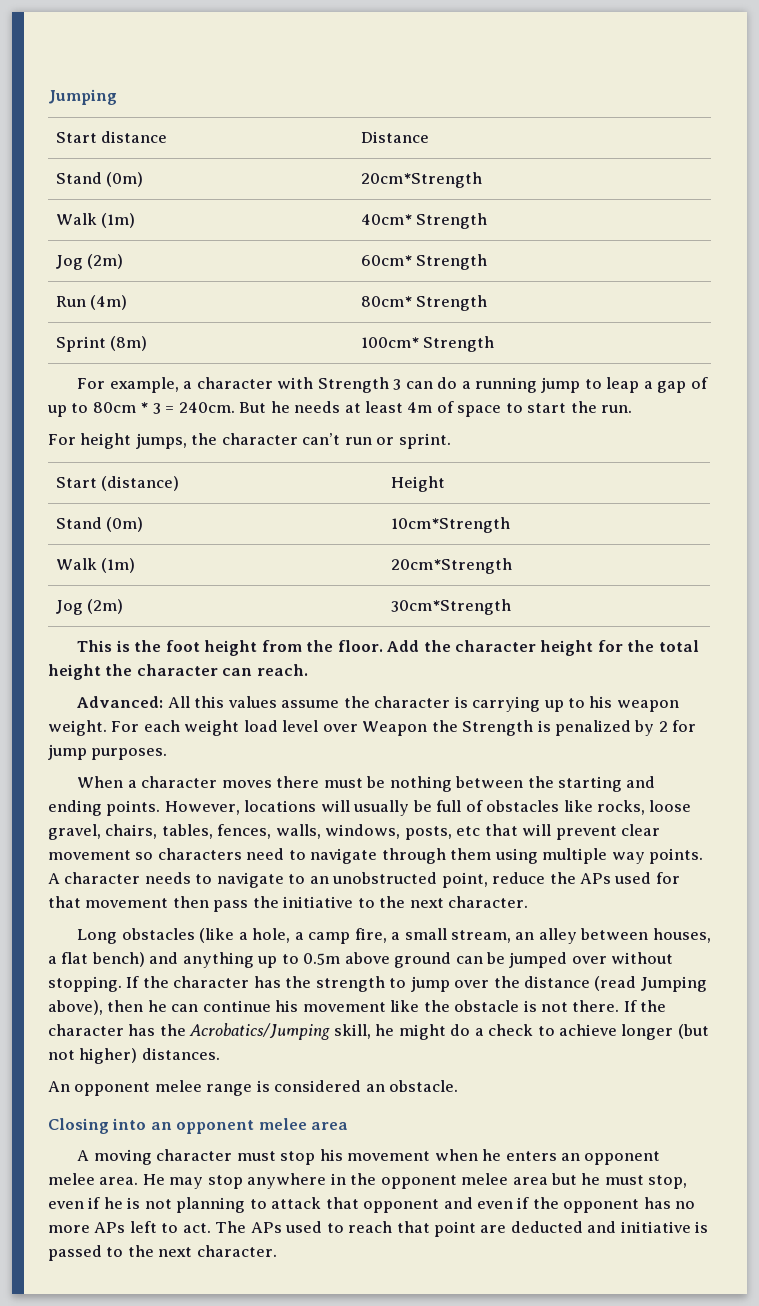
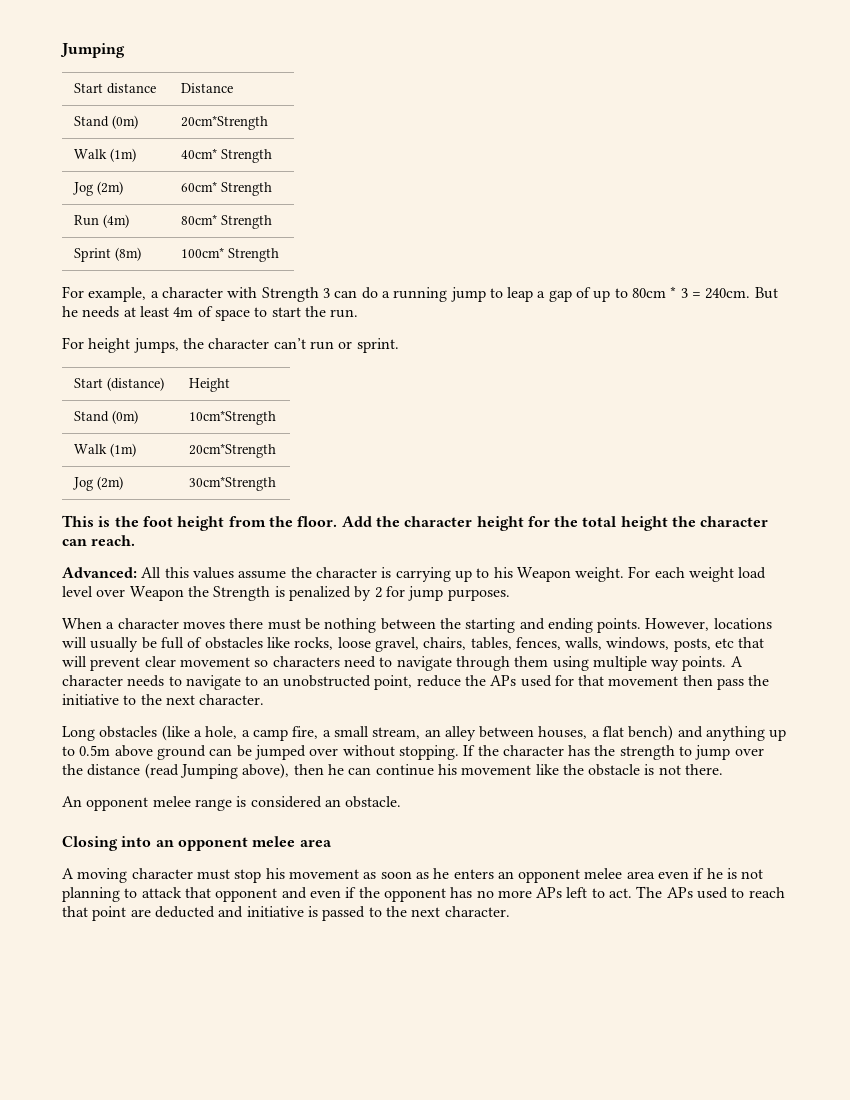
- Advanced: All this values assume the character is carrying up to his weapon weight.
+ Advanced: All this values assume the character is carrying up to his Weapon weight.
- If the character has the Acrobatics/Jumping skill, he might do a check to achieve longer (but not higher) distances.
- A moving character must stop his movement when he enters an opponent melee area. He may stop anywhere in the opponent melee area but he must stop, even if he is not planning to attack that opponent and even if the opponent has no more APs left to act.
+ A moving character must stop his movement as soon as he enters an opponent melee area even if he is not planning to attack that opponent and even if the opponent has no more APs left to act.

